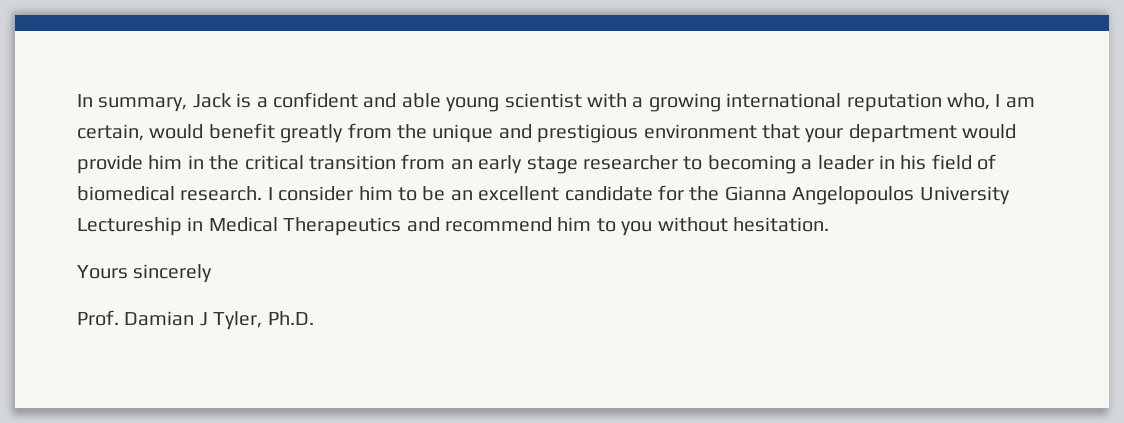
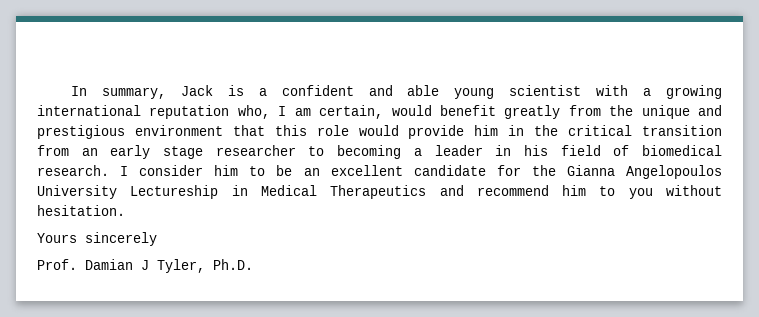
- In summary, Jack is a confident and able young scientist with a growing international reputation who, I am certain, would benefit greatly from the unique and prestigious environment that your department would provide him in the critical transition from an early stage researcher to becoming a leader in his field of biomedical research.
+ In summary, Jack is a confident and able young scientist with a growing international reputation who, I am certain, would benefit greatly from the unique and prestigious environment that this role would provide him in the critical transition from an early stage researcher to becoming a leader in his field of biomedical research.

